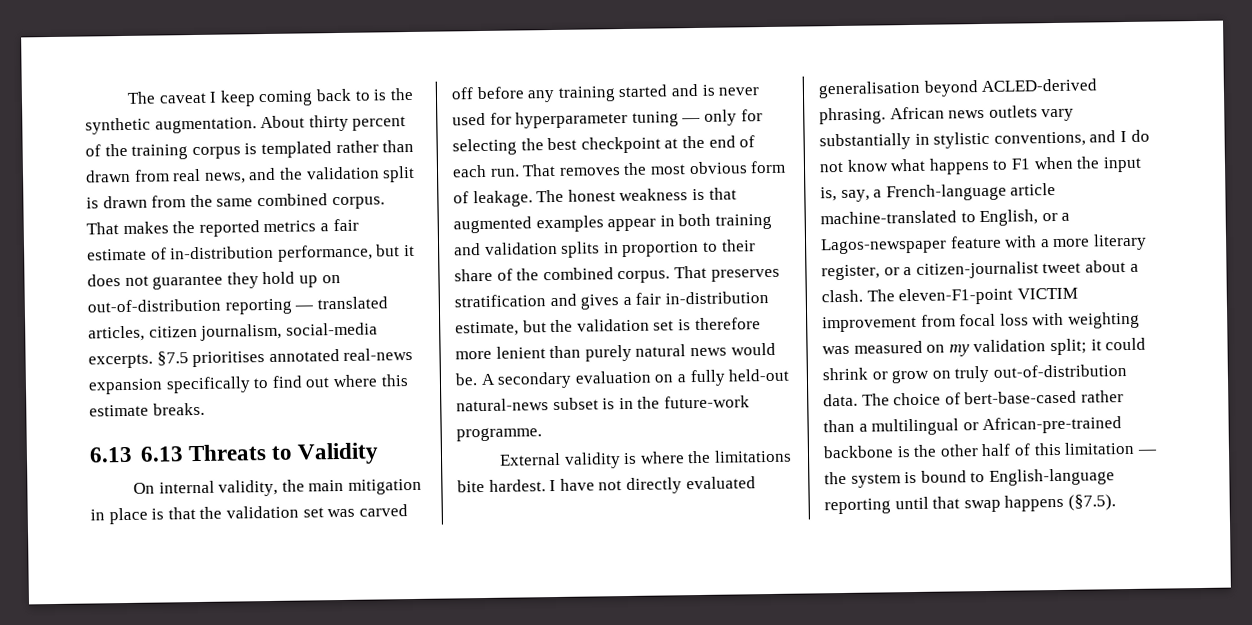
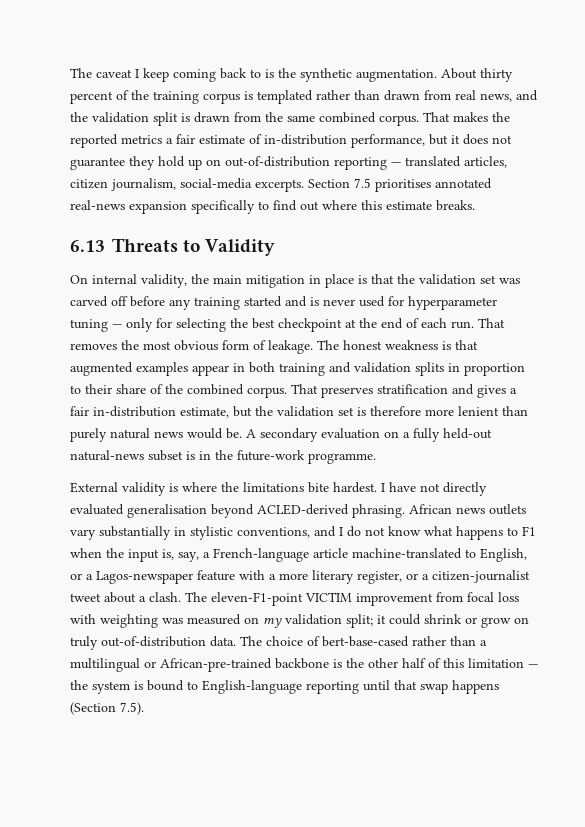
- §7.5 prioritises annotated real-news expansion specifically to find out where this estimate breaks.
+ Section 7.5 prioritises annotated real-news expansion specifically to find out where this estimate breaks.
- 6.13 6.13 Threats to Validity
+ 6.13 Threats to Validity
- The choice of bert-base-cased rather than a multilingual or African-pre-trained backbone is the other half of this limitation — the system is bound to English-language reporting until that swap happens (§7.5).
+ The choice of bert-base-cased rather than a multilingual or African-pre-trained backbone is the other half of this limitation — the system is bound to English-language reporting until that swap happens (Section 7.5).

